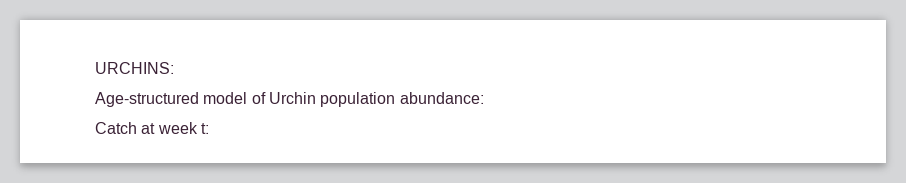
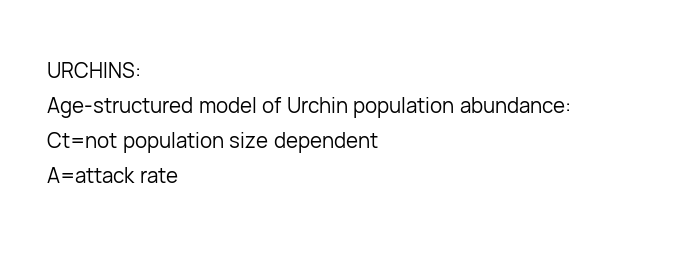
- Catch at week t:
+ Ct=not population size dependent
+ A=attack rate

